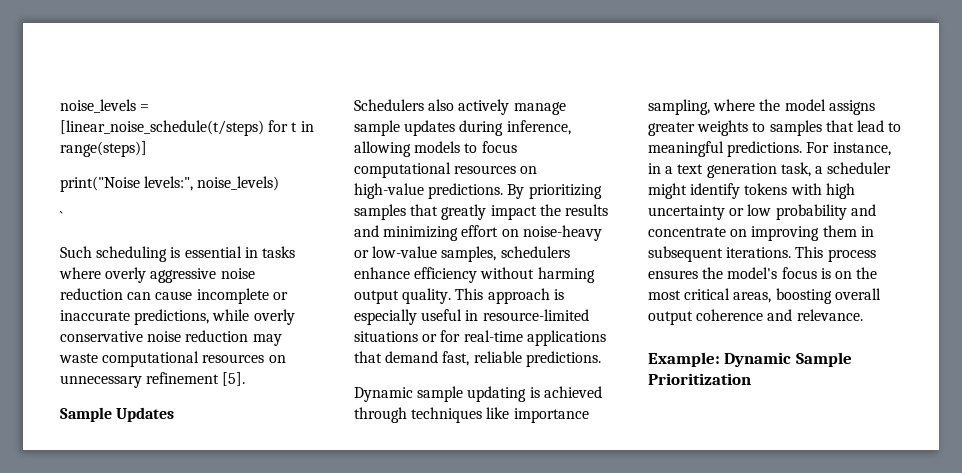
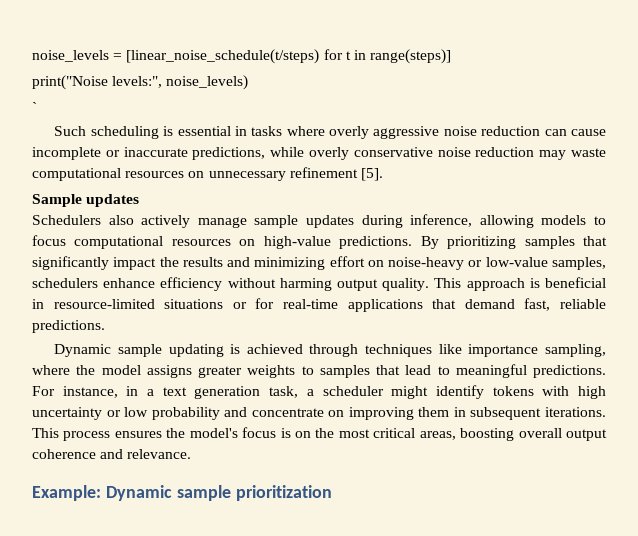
- Sample Updates
+ Sample updates
- By prioritizing samples that greatly impact the results and minimizing effort on noise-heavy or low-value samples, schedulers enhance efficiency without harming output quality.
+ By prioritizing samples that significantly impact the results and minimizing effort on noise-heavy or low-value samples, schedulers enhance efficiency without harming output quality.
- This approach is especially useful in resource-limited situations or for real-time applications that demand fast, reliable predictions.
+ This approach is beneficial in resource-limited situations or for real-time applications that demand fast, reliable predictions.
- Example: Dynamic Sample Prioritization
+ Example: Dynamic sample prioritization

